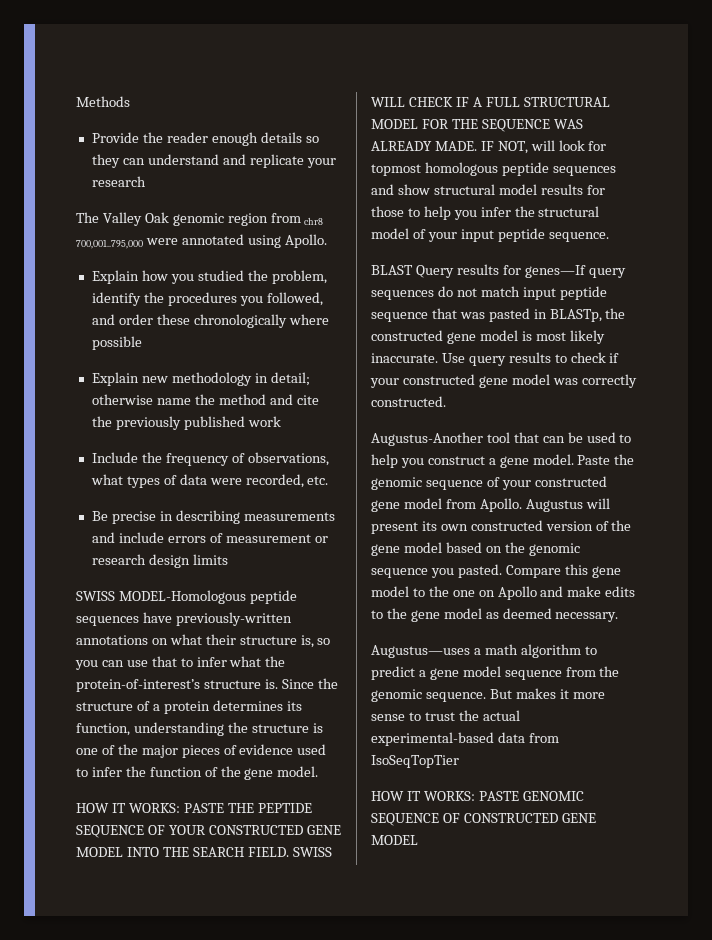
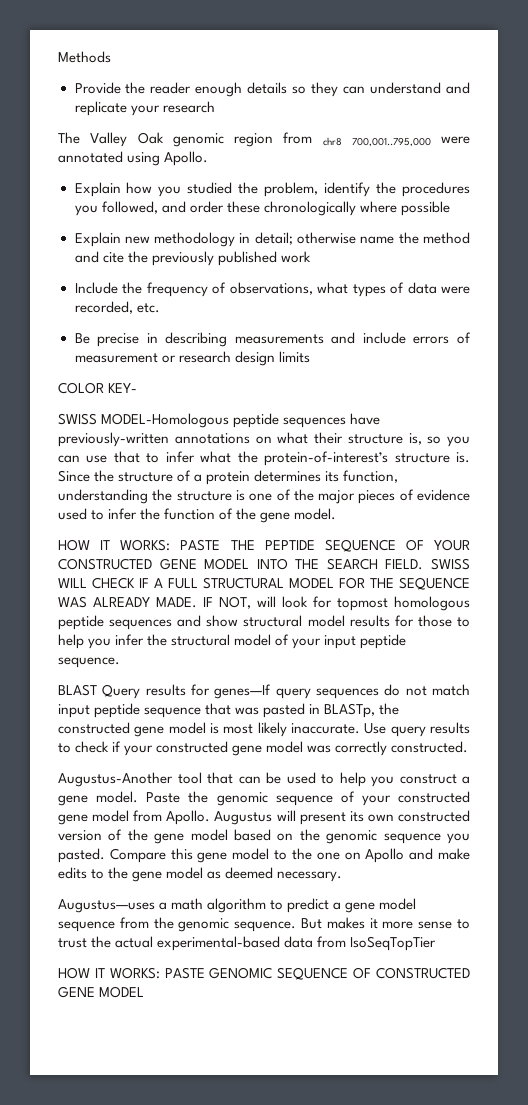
+ COLOR KEY-

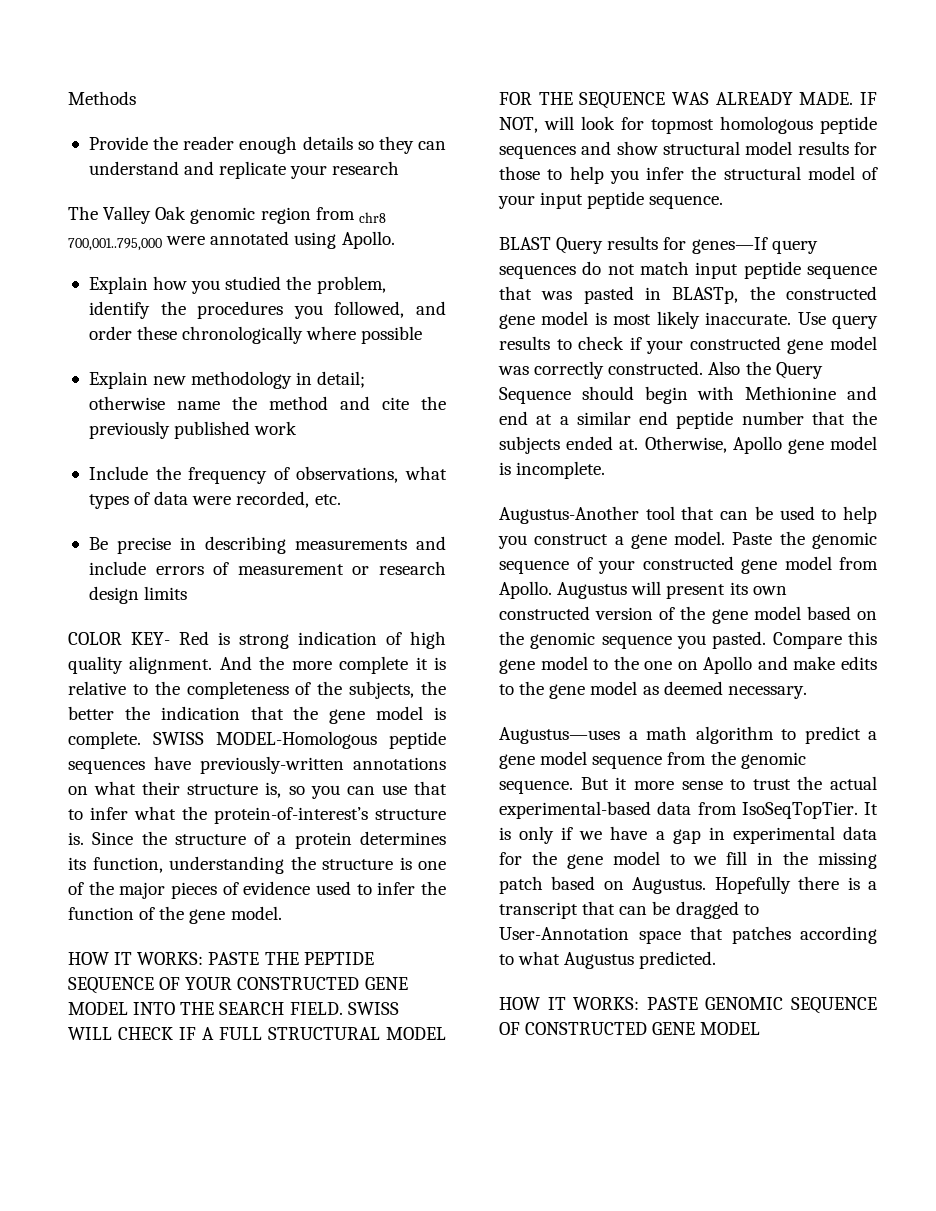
- COLOR KEY-
- SWISS MODEL-Homologous peptide sequences have previously-written annotations on what their structure is, so you can use that to infer what the protein-of-interest’s structure is.
+ COLOR KEY- Red is strong indication of high quality alignment. And the more complete it is relative to the completeness of the subjects, the better the indication that the gene model is complete. SWISS MODEL-Homologous peptide sequences have previously-written annotations on what their structure is, so you can use that to infer what the protein-of-interest’s structure is.
+ Also the Query Sequence should begin with Methionine and end at a similar end peptide number that the subjects ended at. Otherwise, Apollo gene model is incomplete.
- But makes it more sense to trust the actual experimental-based data from IsoSeqTopTier
+ But it more sense to trust the actual experimental-based data from IsoSeqTopTier. It is only if we have a gap in experimental data for the gene model to we fill in the missing patch based on Augustus. Hopefully there is a transcript that can be dragged to User-Annotation space that patches according to what Augustus predicted.

